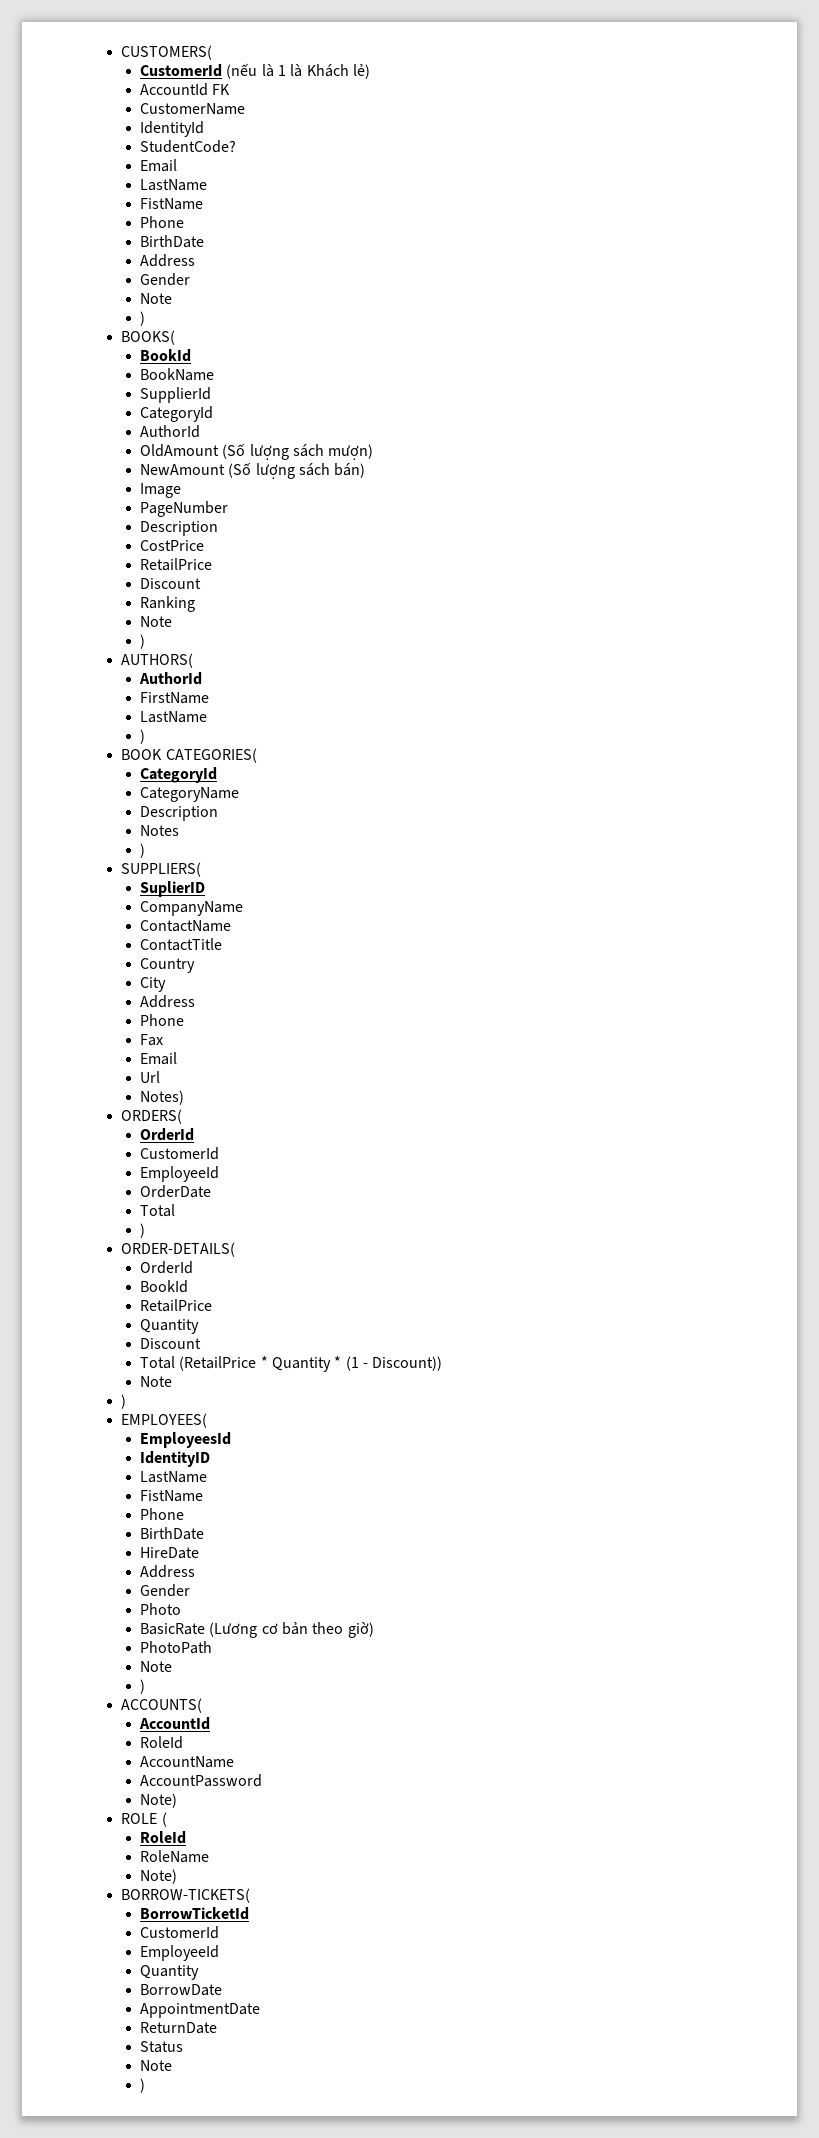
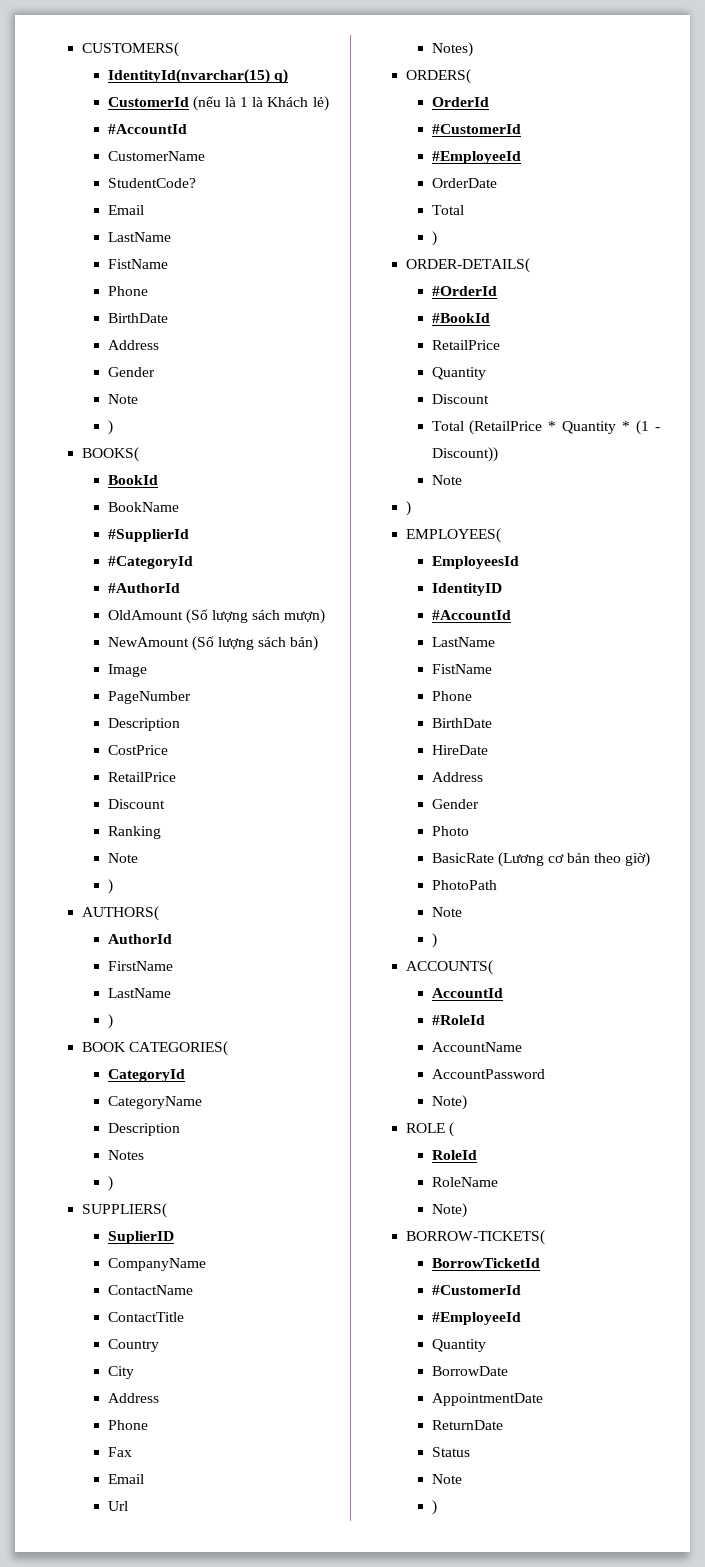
+ IdentityId(nvarchar(15) q)
  CustomerId (nếu là 1 là Khách lẻ)
- AccountId FK
+ #AccountId
- IdentityId
- SupplierId
- CategoryId
- AuthorId
+ #SupplierId
+ #CategoryId
+ #AuthorId
  ORDERS(
  OrderId
- CustomerId
- EmployeeId
+ #CustomerId
+ #EmployeeId
  ORDER-DETAILS(
- OrderId
- BookId
+ #OrderId
+ #BookId
  IdentityID
+ #AccountId
  ACCOUNTS(
  AccountId
- RoleId
+ #RoleId
  BorrowTicketId
- CustomerId
- EmployeeId
+ #CustomerId
+ #EmployeeId

